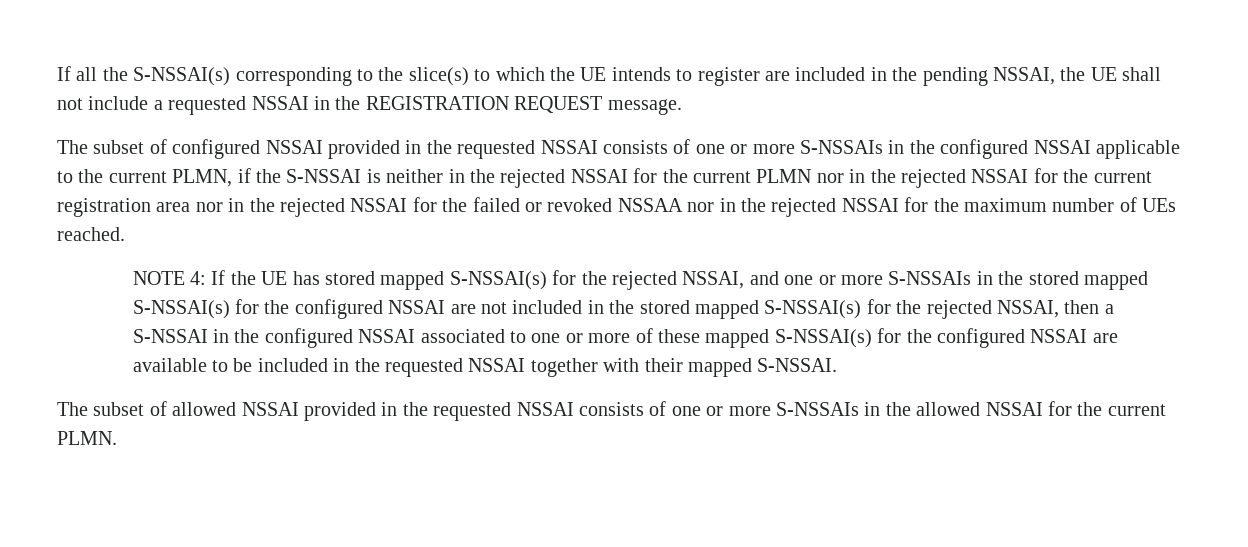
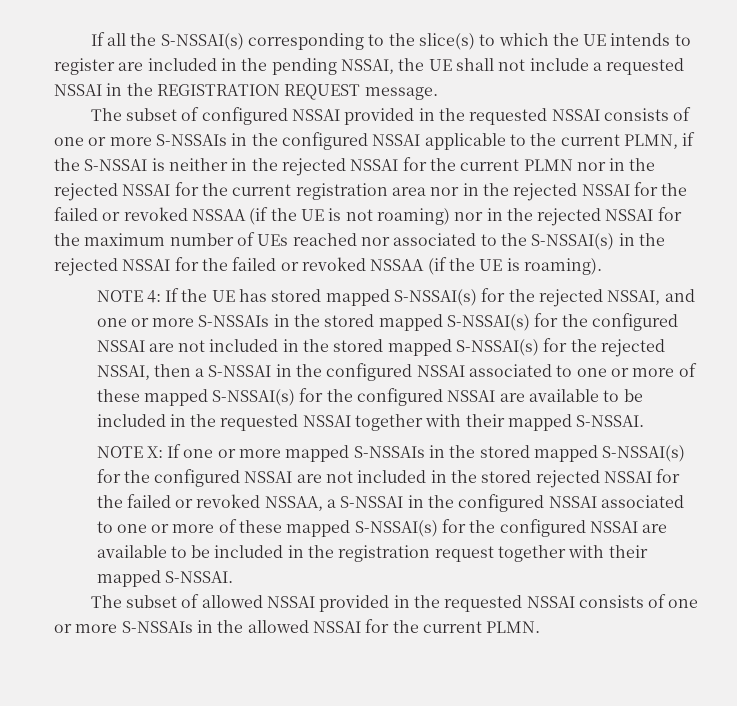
- The subset of configured NSSAI provided in the requested NSSAI consists of one or more S-NSSAIs in the configured NSSAI applicable to the current PLMN, if the S-NSSAI is neither in the rejected NSSAI for the current PLMN nor in the rejected NSSAI for the current registration area nor in the rejected NSSAI for the failed or revoked NSSAA nor in the rejected NSSAI for the maximum number of UEs reached.
+ The subset of configured NSSAI provided in the requested NSSAI consists of one or more S-NSSAIs in the configured NSSAI applicable to the current PLMN, if the S-NSSAI is neither in the rejected NSSAI for the current PLMN nor in the rejected NSSAI for the current registration area nor in the rejected NSSAI for the failed or revoked NSSAA (if the UE is not roaming) nor in the rejected NSSAI for the maximum number of UEs reached nor associated to the S-NSSAI(s) in the rejected NSSAI for the failed or revoked NSSAA (if the UE is roaming).
+ NOTE X: If one or more mapped S-NSSAIs in the stored mapped S-NSSAI(s) for the configured NSSAI are not included in the stored rejected NSSAI for the failed or revoked NSSAA, a S-NSSAI in the configured NSSAI associated to one or more of these mapped S-NSSAI(s) for the configured NSSAI are available to be included in the registration request together with their mapped S-NSSAI.

